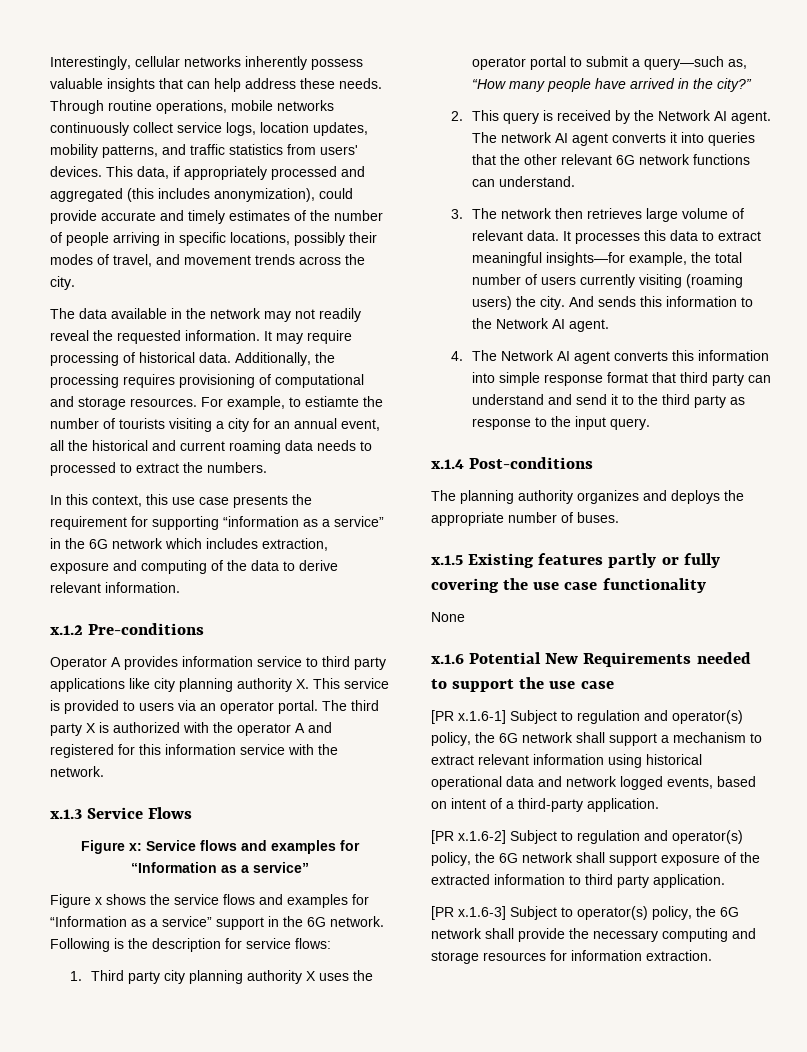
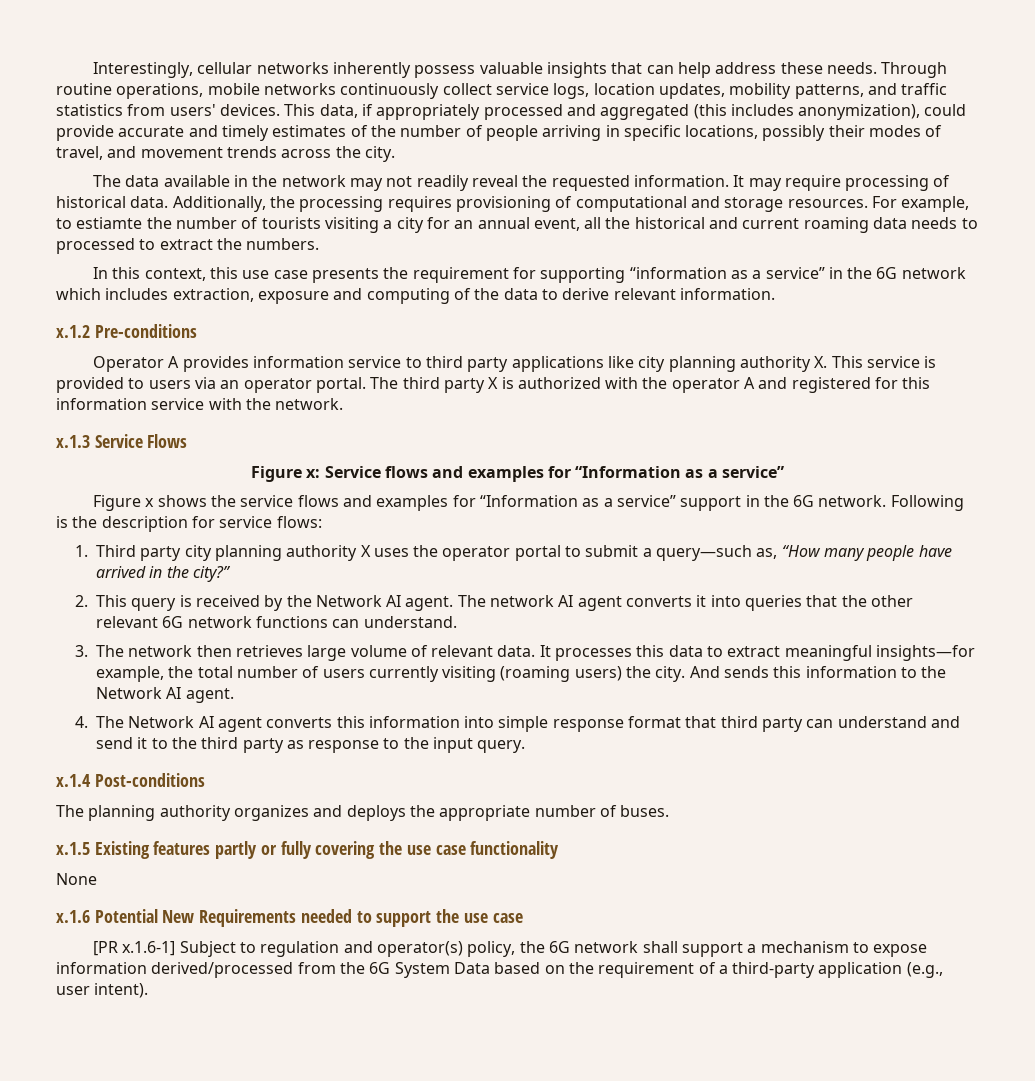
- [PR x.1.6-1] Subject to regulation and operator(s) policy, the 6G network shall support a mechanism to extract relevant information using historical operational data and network logged events, based on intent of a third-party application.
- [PR x.1.6-2] Subject to regulation and operator(s) policy, the 6G network shall support exposure of the extracted information to third party application.
- [PR x.1.6-3] Subject to operator(s) policy, the 6G network shall provide the necessary computing and storage resources for information extraction.
+ [PR x.1.6-1] Subject to regulation and operator(s) policy, the 6G network shall support a mechanism to expose information derived/processed from the 6G System Data based on the requirement of a third-party application (e.g., user intent).

